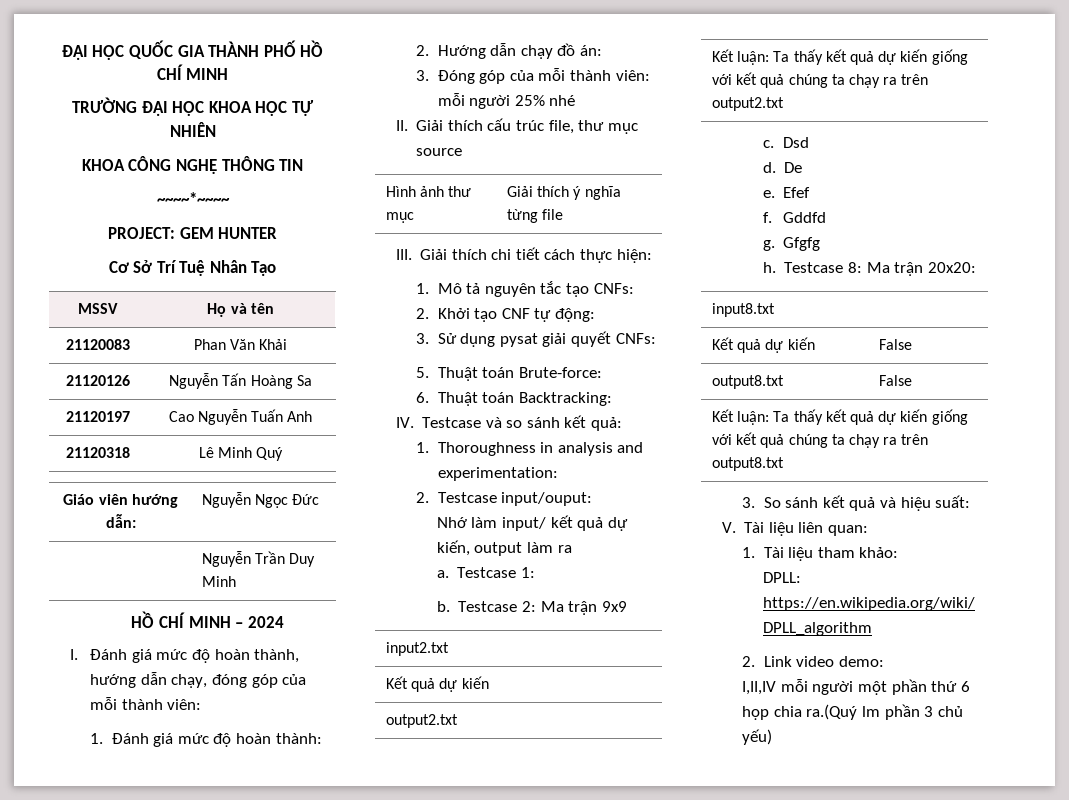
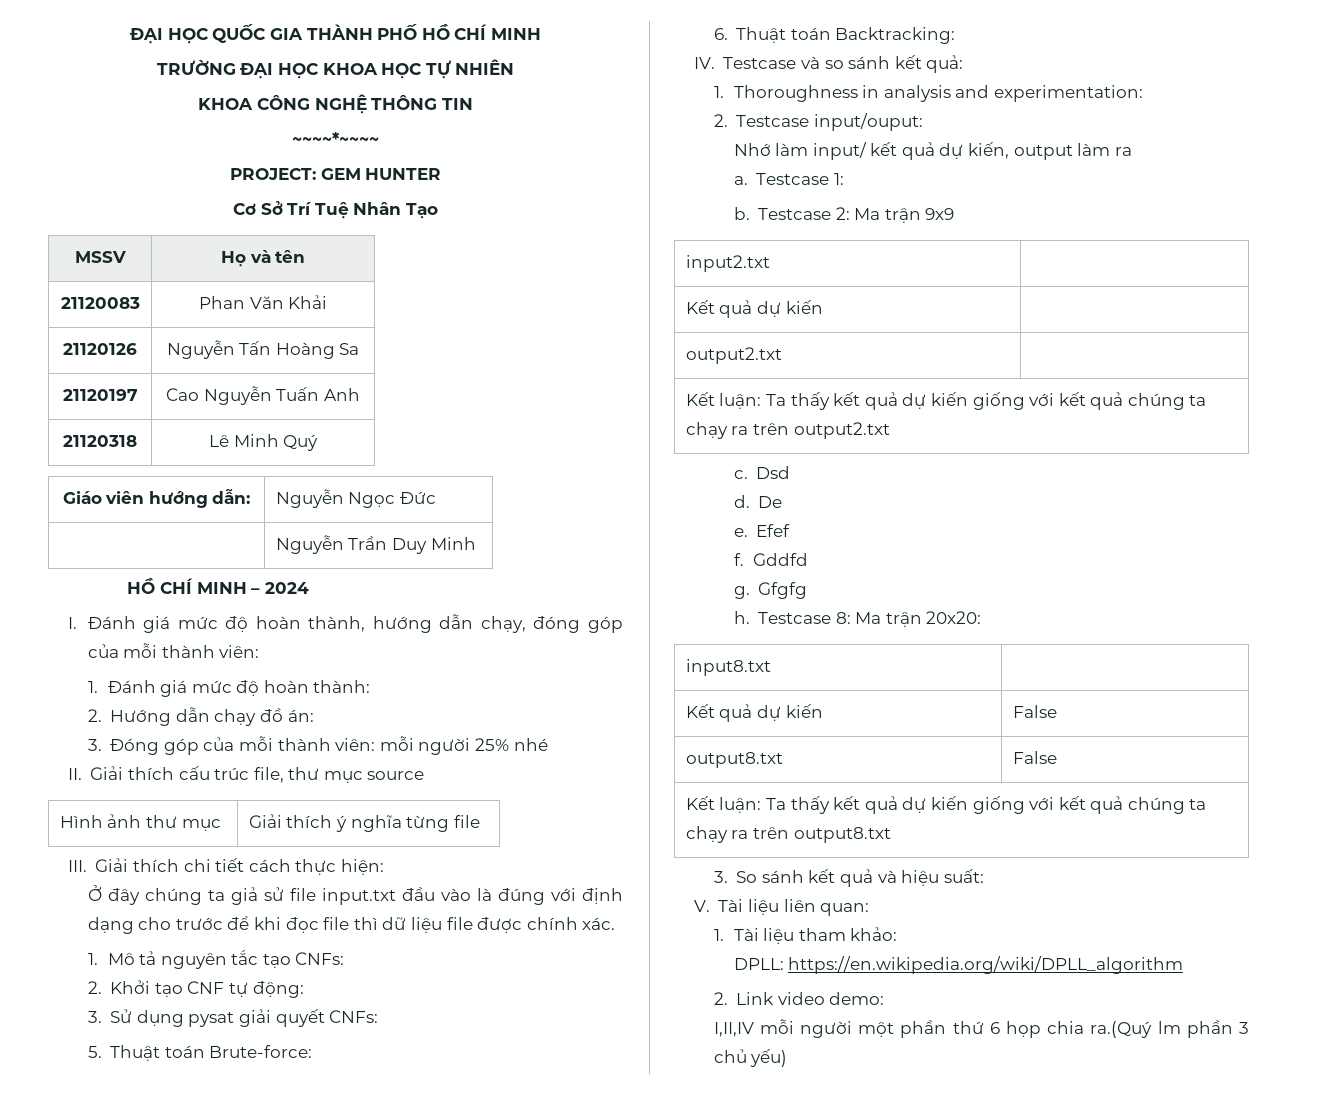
+ Ở đây chúng ta giả sử file input.txt đầu vào là đúng với định dạng cho trước để khi đọc file thì dữ liệu file được chính xác.

